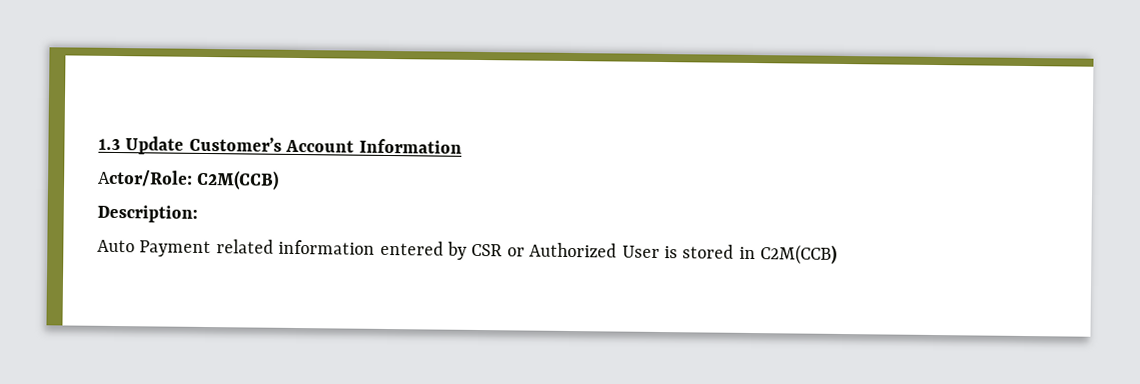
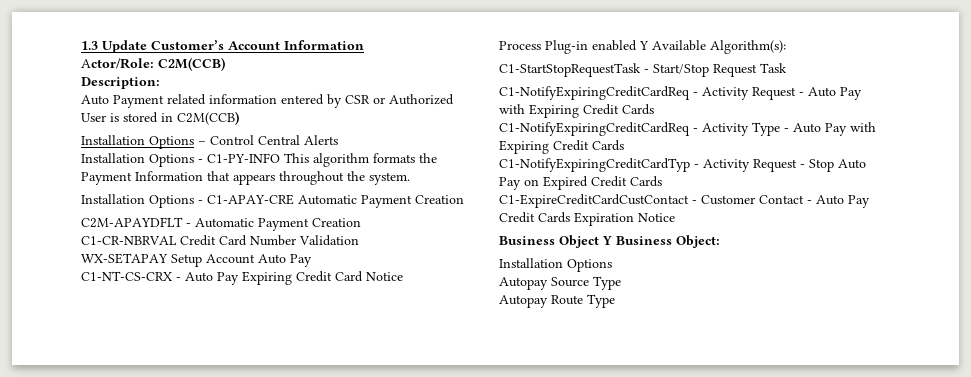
+ Installation Options – Control Central Alerts
+ Installation Options - C1-PY-INFO This algorithm formats the Payment Information that appears throughout the system.
+ Installation Options - C1-APAY-CRE Automatic Payment Creation
+ C2M-APAYDFLT - Automatic Payment Creation
+ C1-CR-NBRVAL Credit Card Number Validation
+ WX-SETAPAY Setup Account Auto Pay
+ C1-NT-CS-CRX - Auto Pay Expiring Credit Card Notice
+ Process Plug-in enabled Y Available Algorithm(s):
+ C1-StartStopRequestTask - Start/Stop Request Task
+ C1-NotifyExpiringCreditCardReq - Activity Request - Auto Pay with Expiring Credit Cards
+ C1-NotifyExpiringCreditCardReq - Activity Type - Auto Pay with Expiring Credit Cards
+ C1-NotifyExpiringCreditCardTyp - Activity Request - Stop Auto Pay on Expired Credit Cards
+ C1-ExpireCreditCardCustContact - Customer Contact - Auto Pay Credit Cards Expiration Notice
+ Business Object Y Business Object:
+ Installation Options
+ Autopay Source Type
+ Autopay Route Type

